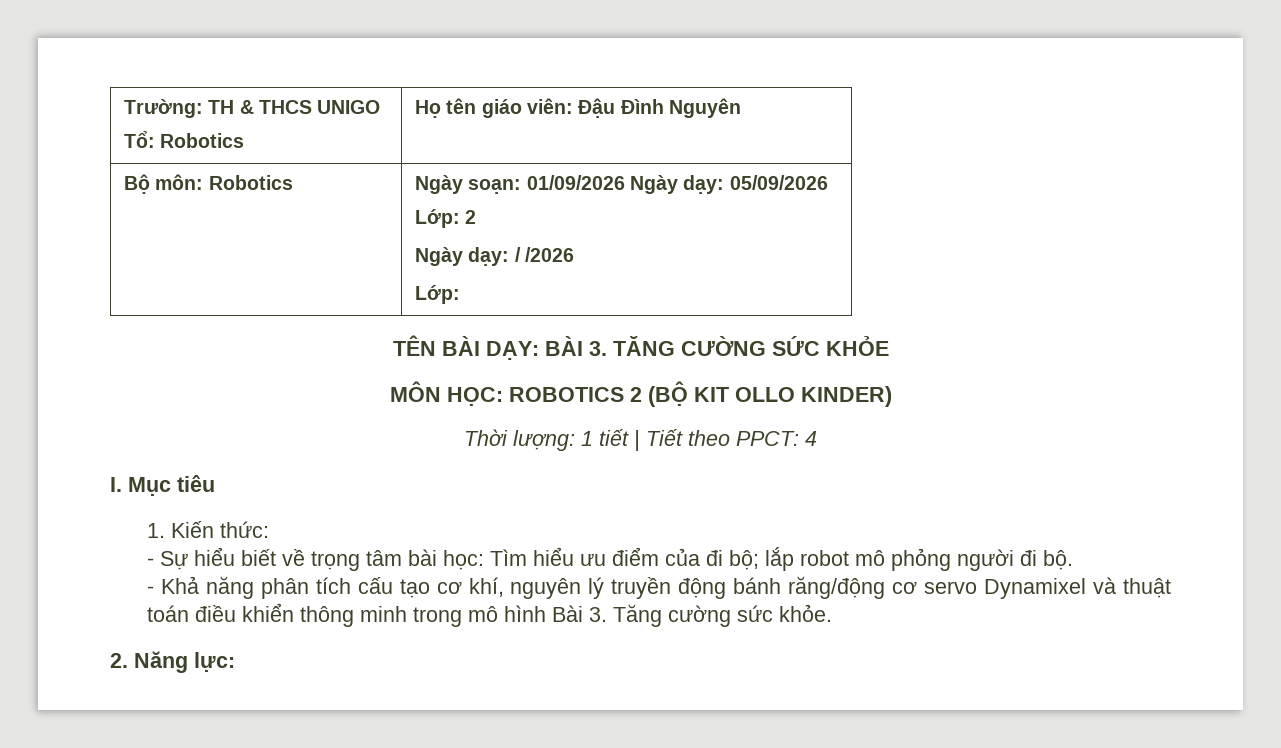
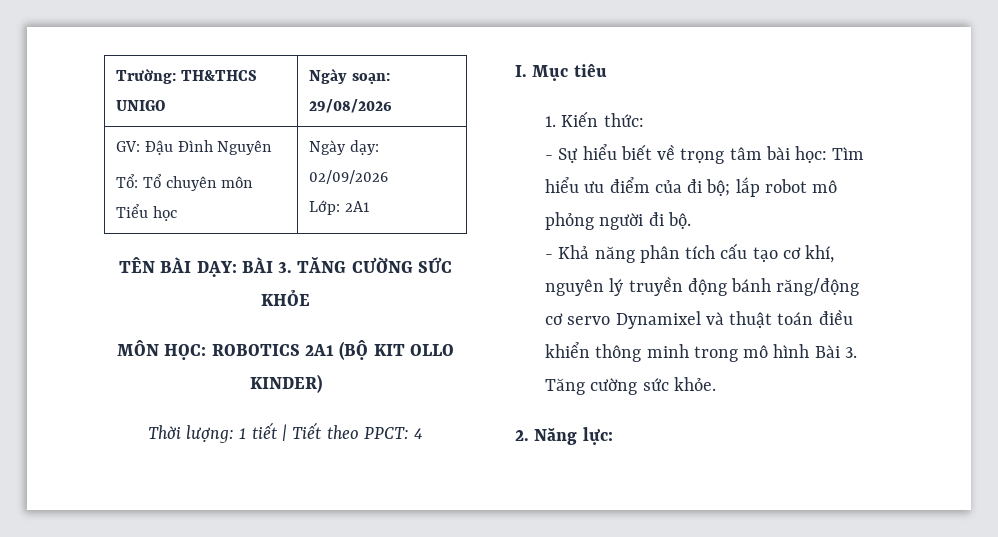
- Trường: TH & THCS UNIGO
- Tổ: Robotics | Họ tên giáo viên: Đậu Đình Nguyên
- Bộ môn: Robotics | Ngày soạn: 01/09/2026 Ngày dạy: 05/09/2026
- Lớp: 2
- Ngày dạy: / /2026
- Lớp:
+ Trường: TH&THCS UNIGO | Ngày soạn: 29/08/2026
+ GV: Đậu Đình Nguyên
+ Tổ: Tổ chuyên môn Tiểu học | Ngày dạy: 02/09/2026
+ Lớp: 2A1
- MÔN HỌC: ROBOTICS 2 (BỘ KIT OLLO KINDER)
+ MÔN HỌC: ROBOTICS 2A1 (BỘ KIT OLLO KINDER)

